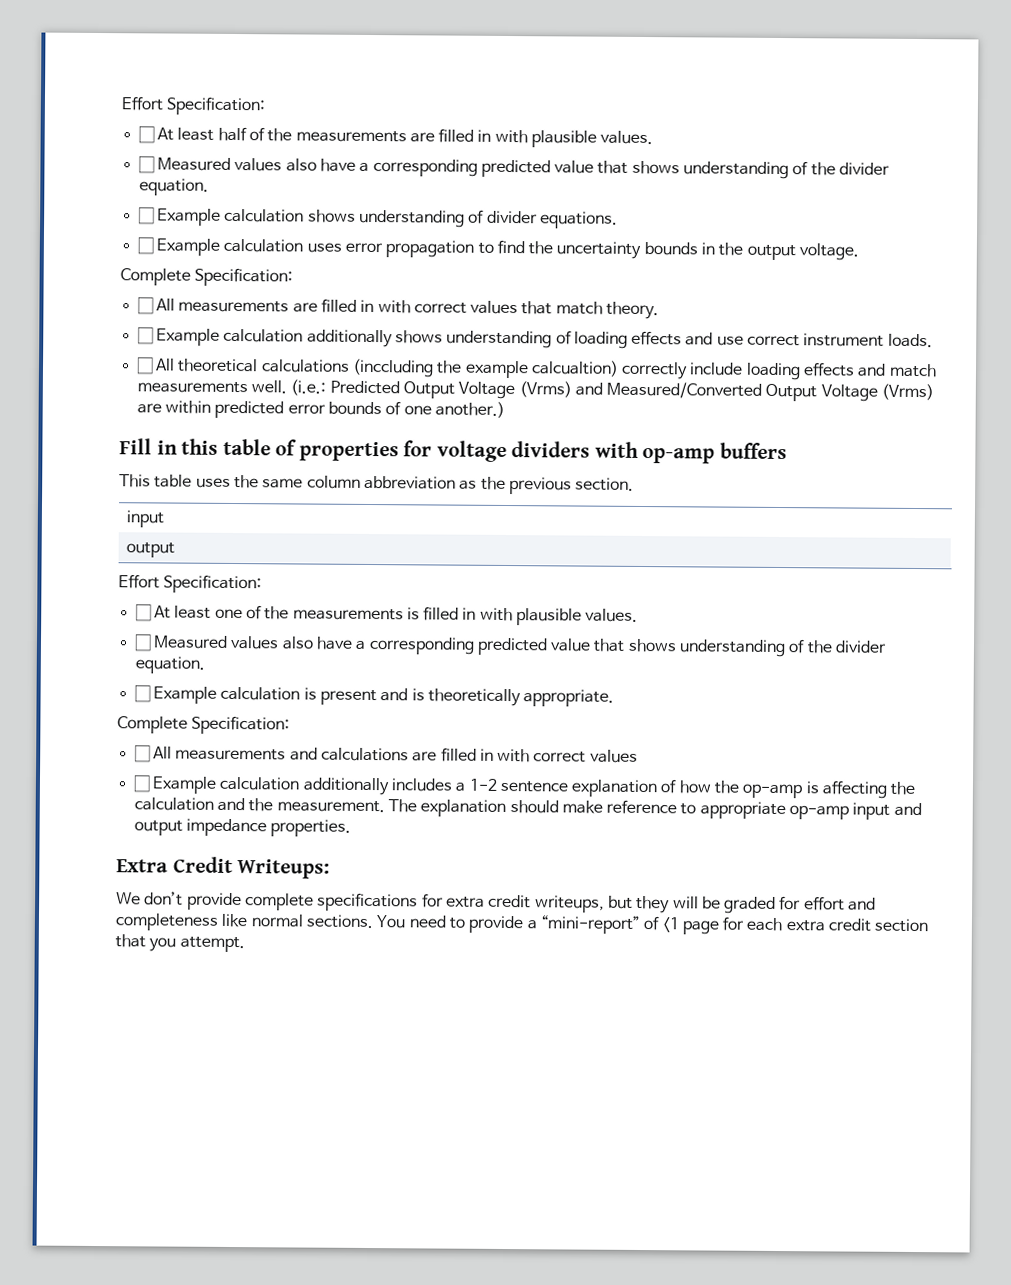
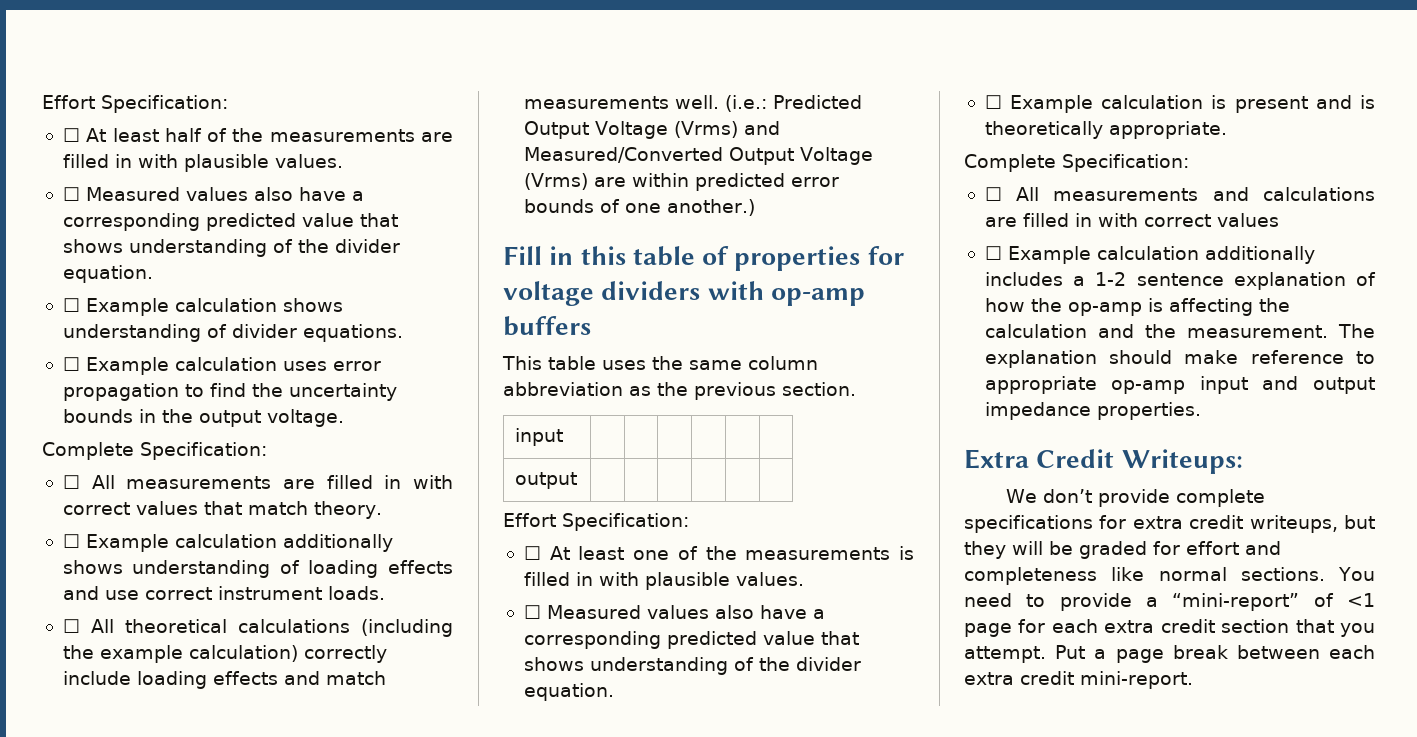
- ☐ All theoretical calculations (inccluding the example calcualtion) correctly include loading effects and match measurements well.
+ ☐ All theoretical calculations (including the example calculation) correctly include loading effects and match measurements well.
+ Put a page break between each extra credit mini-report.

